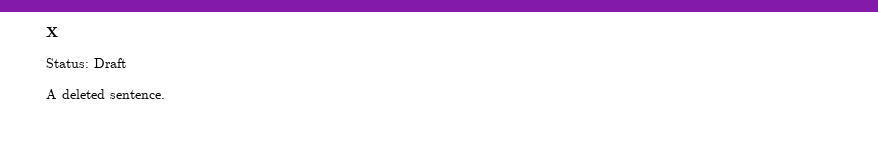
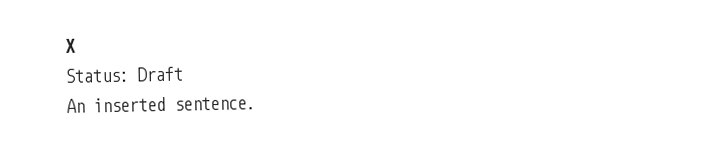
- A deleted sentence.
+ An inserted sentence.

